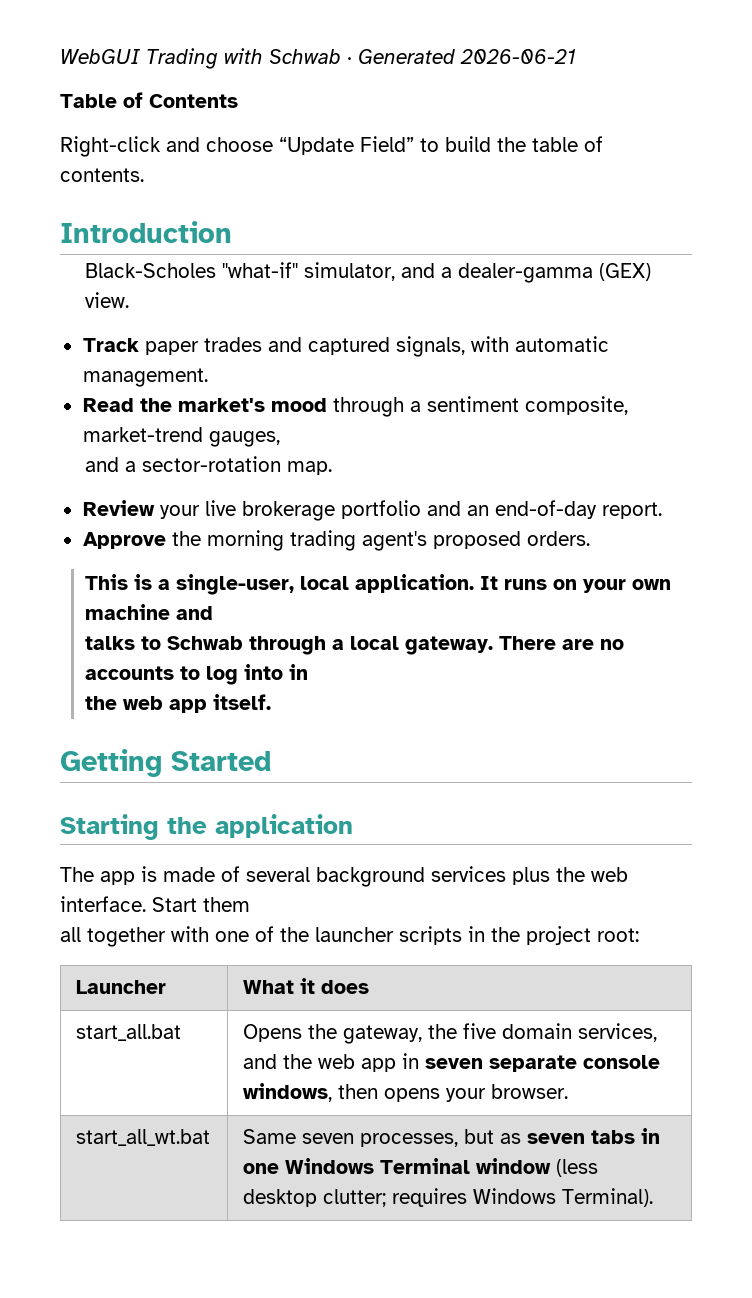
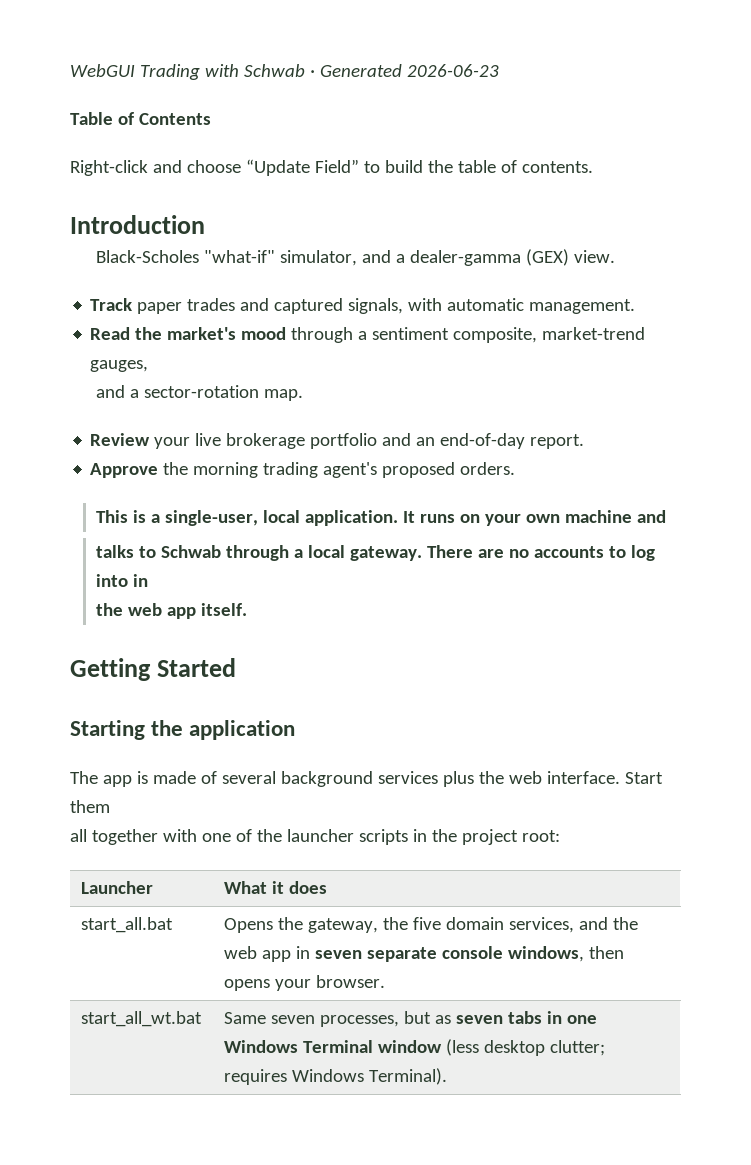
- WebGUI Trading with Schwab · Generated 2026-06-21
+ WebGUI Trading with Schwab · Generated 2026-06-23

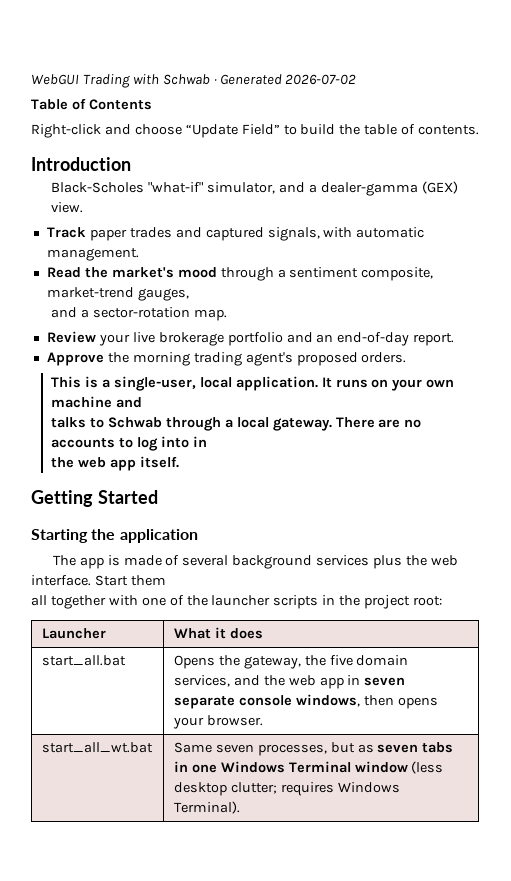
- WebGUI Trading with Schwab · Generated 2026-06-23
+ WebGUI Trading with Schwab · Generated 2026-07-02

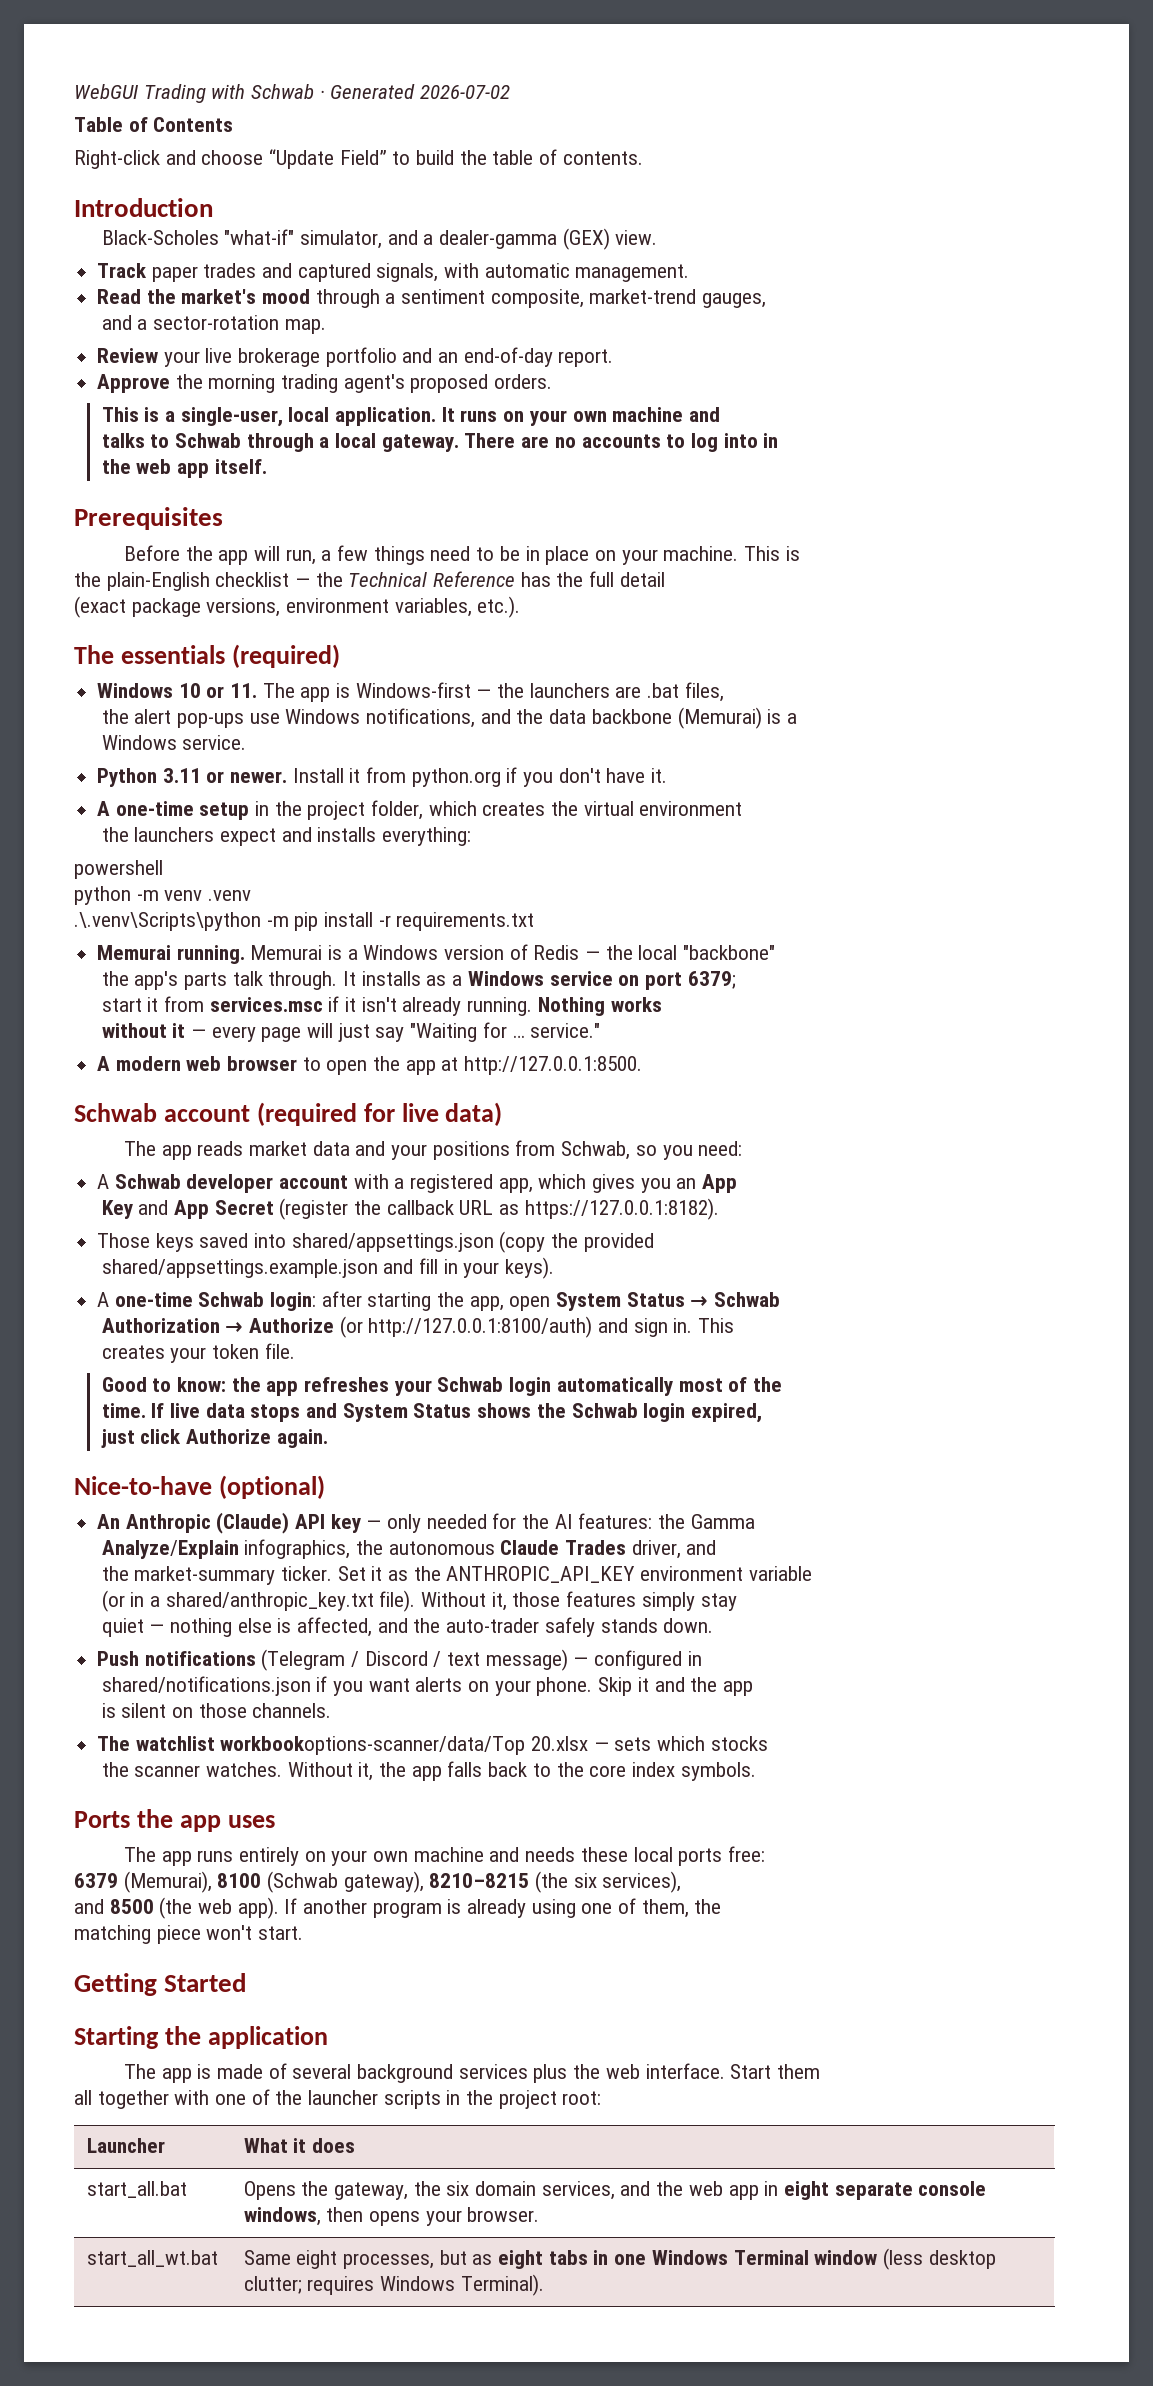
+ Prerequisites
+ Before the app will run, a few things need to be in place on your machine. This is
+ the plain-English checklist — the Technical Reference has the full detail
+ (exact package versions, environment variables, etc.).
+ The essentials (required)
+ Windows 10 or 11. The app is Windows-first — the launchers are .bat files,
+ the alert pop-ups use Windows notifications, and the data backbone (Memurai) is a
+ Windows service.
+ Python 3.11 or newer. Install it from python.org if you don't have it.
+ A one-time setup in the project folder, which creates the virtual environment
+ the launchers expect and installs everything:
+ powershell
+ python -m venv .venv
+ .\.venv\Scripts\python -m pip install -r requirements.txt
+ Memurai running. Memurai is a Windows version of Redis — the local "backbone"
+ the app's parts talk through. It installs as a Windows service on port 6379;
+ start it from services.msc if it isn't already running. Nothing works
+ without it — every page will just say "Waiting for … service."
+ A modern web browser to open the app at http://127.0.0.1:8500.
+ Schwab account (required for live data)
+ The app reads market data and your positions from Schwab, so you need:
+ A Schwab developer account with a registered app, which gives you an App
+ Key and App Secret (register the callback URL as https://127.0.0.1:8182).
+ Those keys saved into shared/appsettings.json (copy the provided
+ shared/appsettings.example.json and fill in your keys).
+ A one-time Schwab login: after starting the app, open System Status → Schwab
+ Authorization → Authorize (or http://127.0.0.1:8100/auth) and sign in. This
+ creates your token file.
+ Good to know: the app refreshes your Schwab login automatically most of the
+ time. If live data stops and System Status shows the Schwab login expired,
+ just click Authorize again.
+ Nice-to-have (optional)
+ An Anthropic (Claude) API key — only needed for the AI features: the Gamma
+ Analyze/Explain infographics, the autonomous Claude Trades driver, and
+ the market-summary ticker. Set it as the ANTHROPIC_API_KEY environment variable
+ (or in a shared/anthropic_key.txt file). Without it, those features simply stay
+ quiet — nothing else is affected, and the auto-trader safely stands down.
+ Push notifications (Telegram / Discord / text message) — configured in
+ shared/notifications.json if you want alerts on your phone. Skip it and the app
+ is silent on those channels.
+ The watchlist workbookoptions-scanner/data/Top 20.xlsx — sets which stocks
+ the scanner watches. Without it, the app falls back to the core index symbols.
+ Ports the app uses
+ The app runs entirely on your own machine and needs these local ports free:
+ 6379 (Memurai), 8100 (Schwab gateway), 8210–8215 (the six services),
+ and 8500 (the web app). If another program is already using one of them, the
+ matching piece won't start.
- start_all.bat | Opens the gateway, the five domain services, and the web app in seven separate console windows, then opens your browser.
+ start_all.bat | Opens the gateway, the six domain services, and the web app in eight separate console windows, then opens your browser.
- start_all_wt.bat | Same seven processes, but as seven tabs in one Windows Terminal window (less desktop clutter; requires Windows Terminal).
+ start_all_wt.bat | Same eight processes, but as eight tabs in one Windows Terminal window (less desktop clutter; requires Windows Terminal).

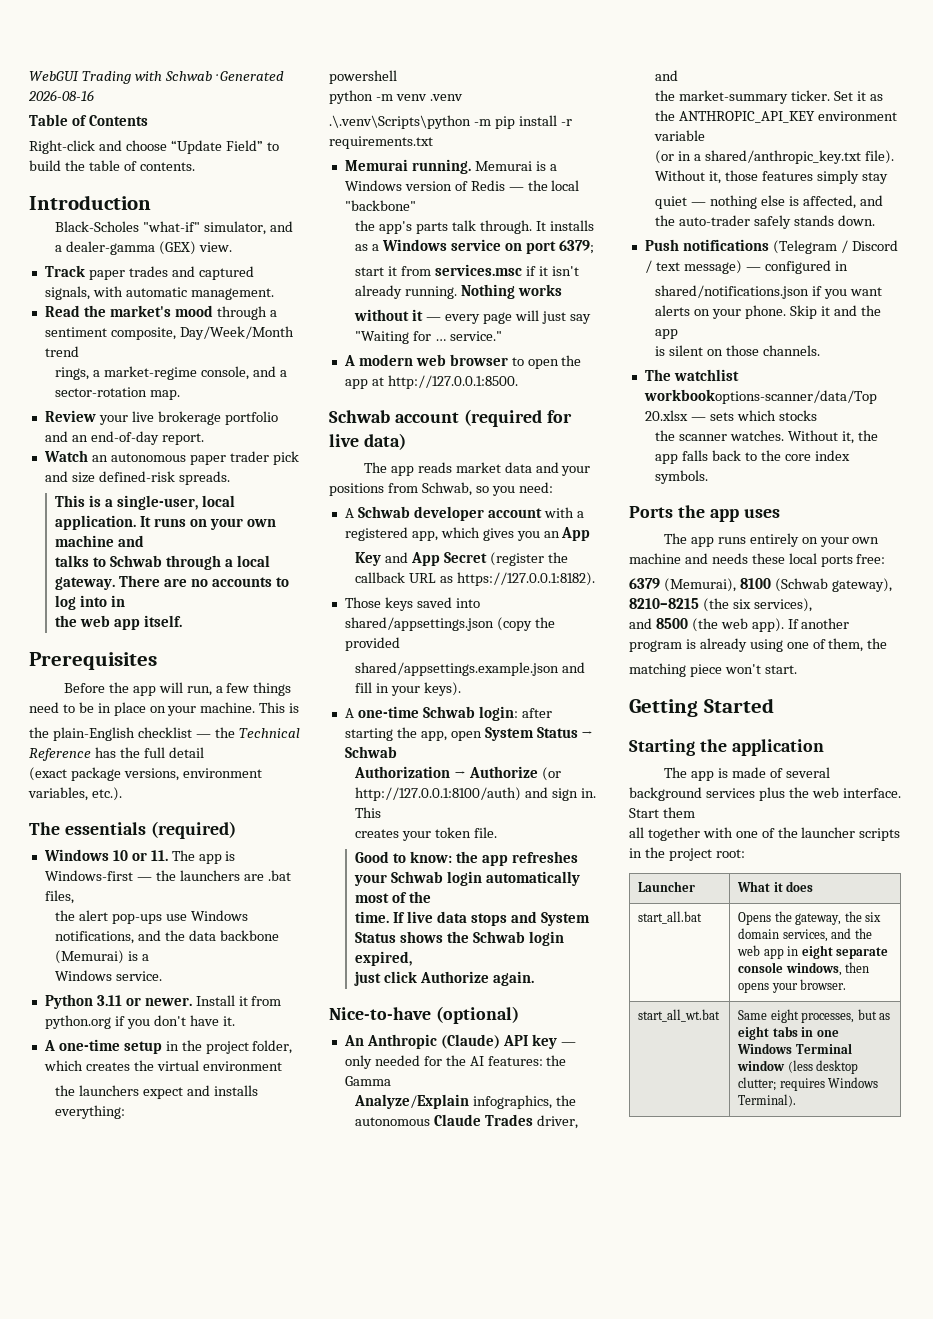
- WebGUI Trading with Schwab · Generated 2026-07-02
+ WebGUI Trading with Schwab · Generated 2026-08-16
- Read the market's mood through a sentiment composite, market-trend gauges,
- and a sector-rotation map.
+ Read the market's mood through a sentiment composite, Day/Week/Month trend
+ rings, a market-regime console, and a sector-rotation map.
- Approve the morning trading agent's proposed orders.
+ Watch an autonomous paper trader pick and size defined-risk spreads.

